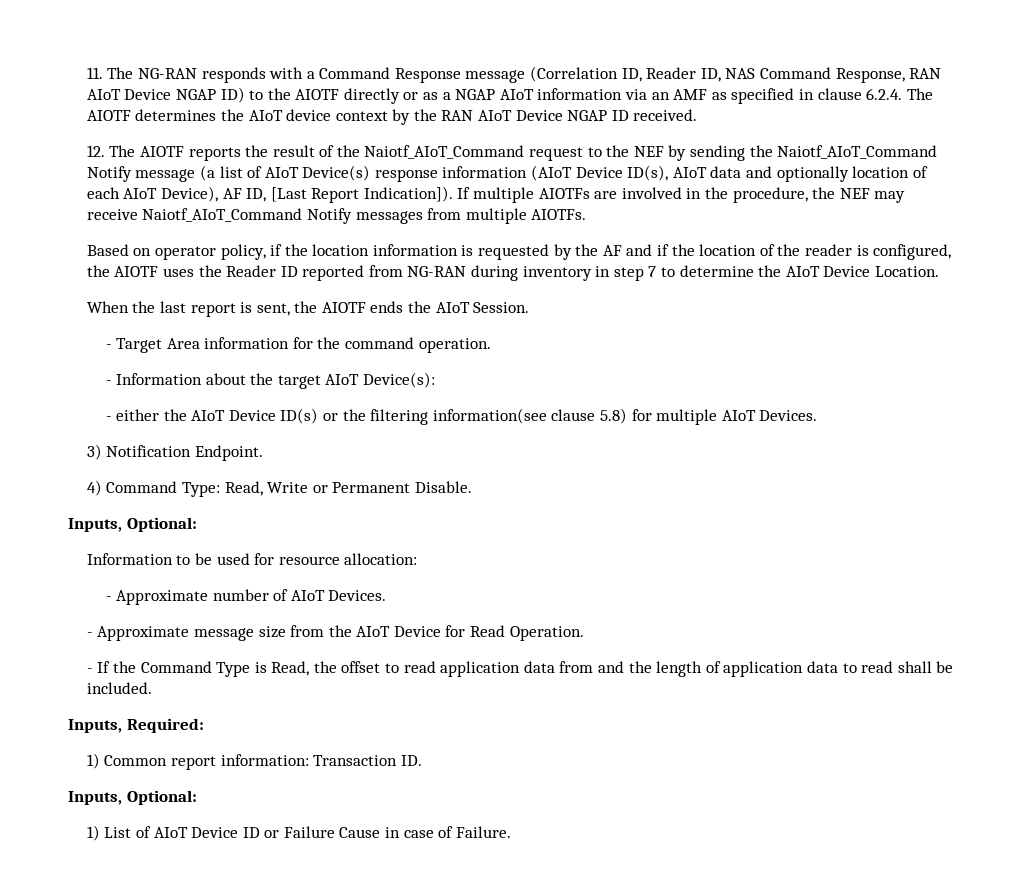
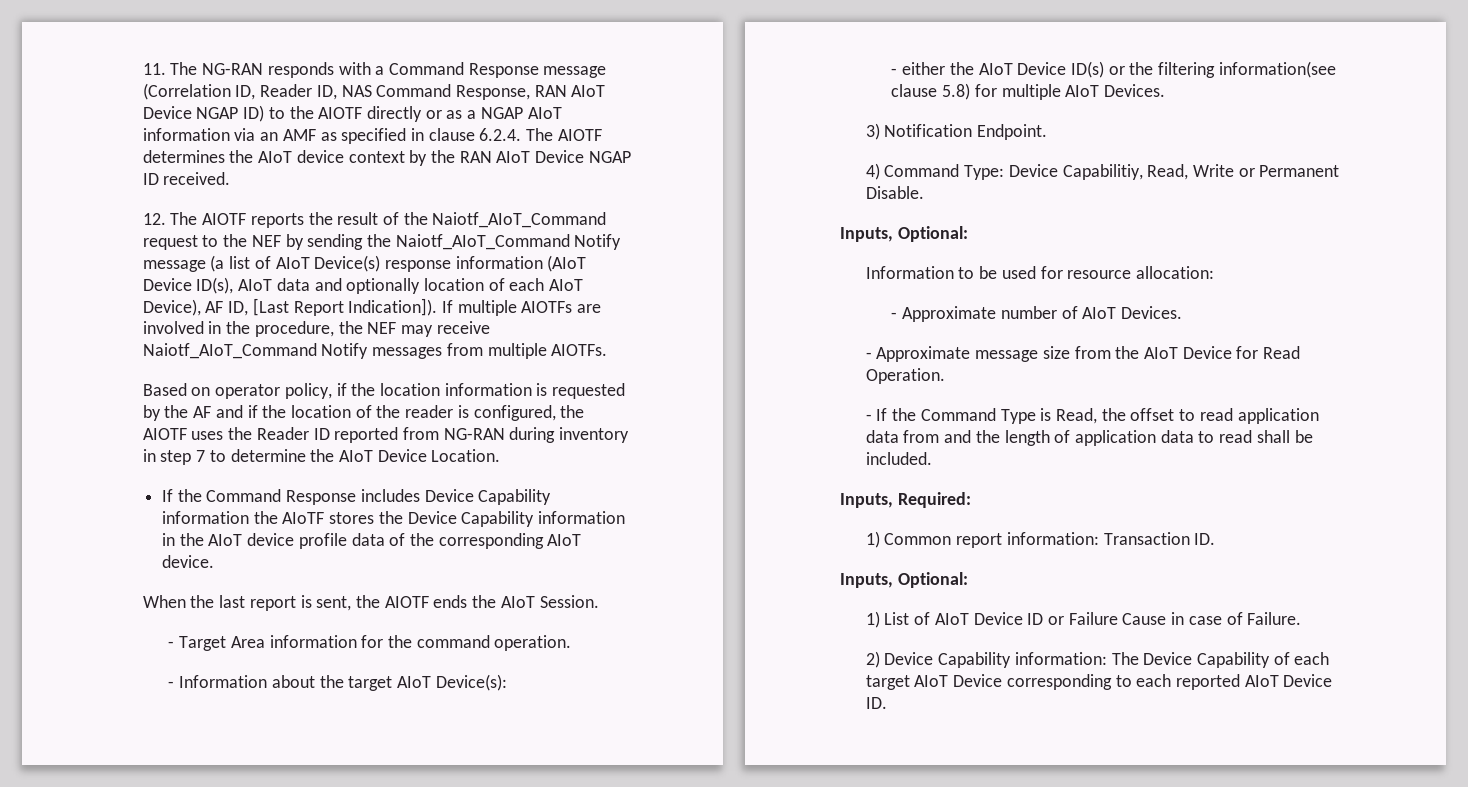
+ If the Command Response includes Device Capability information the AIoTF stores the Device Capability information in the AIoT device profile data of the corresponding AIoT device.
- 4) Command Type: Read, Write or Permanent Disable.
+ 4) Command Type: Device Capabilitiy, Read, Write or Permanent Disable.
+ 2) Device Capability information: The Device Capability of each target AIoT Device corresponding to each reported AIoT Device ID.

